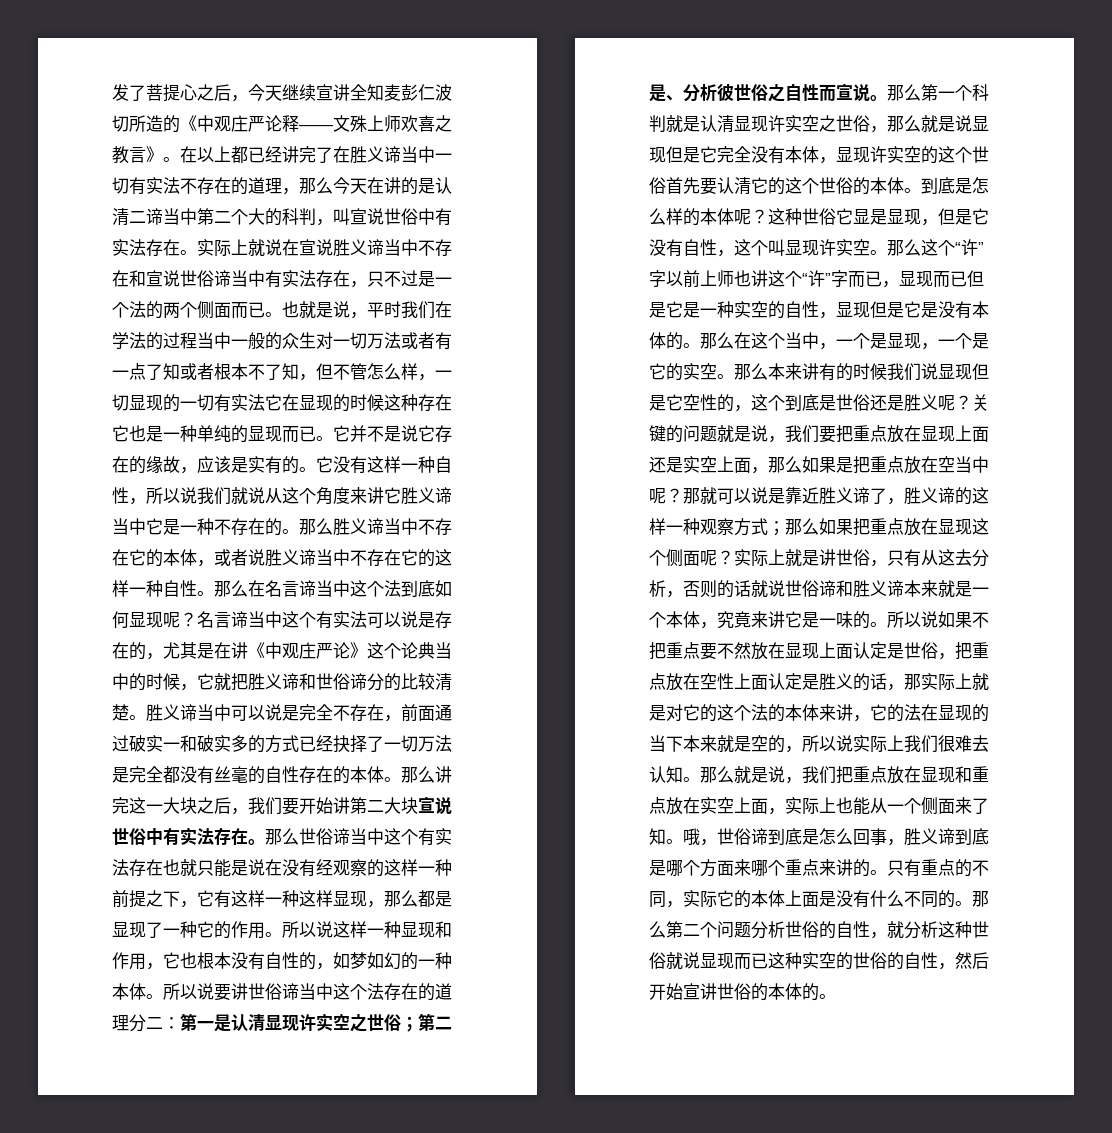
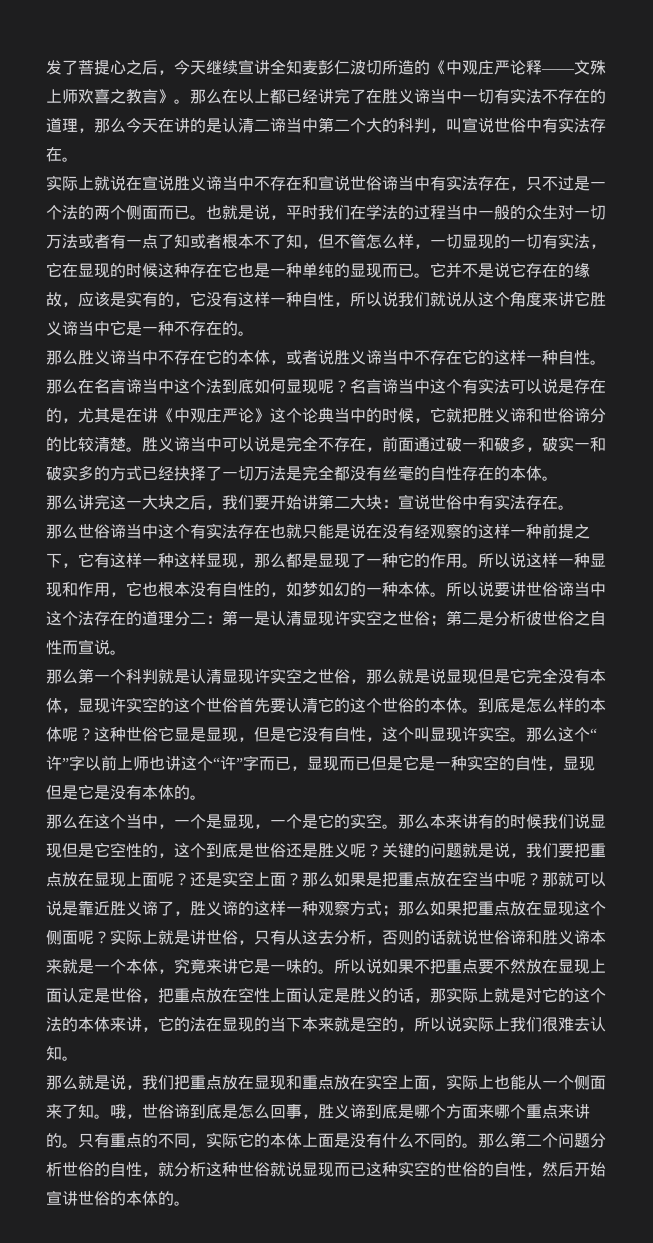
- 在以上都已经讲完了在胜义谛当中一切有实法不存在的道理，那么今天在讲的是认清二谛当中第二个大的科判，叫宣说世俗中有实法存在。实际上就说在宣说胜义谛当中不存在和宣说世俗谛当中有实法存在，只不过是一个法的两个侧面而已。
+ 那么在以上都已经讲完了在胜义谛当中一切有实法不存在的道理，那么今天在讲的是认清二谛当中第二个大的科判，叫宣说世俗中有实法存在。
+ 实际上就说在宣说胜义谛当中不存在和宣说世俗谛当中有实法存在，只不过是一个法的两个侧面而已。
- 也就是说，平时我们在学法的过程当中一般的众生对一切万法或者有一点了知或者根本不了知，但不管怎么样，一切显现的一切有实法它在显现的时候这种存在它也是一种单纯的显现而已。
+ 也就是说，平时我们在学法的过程当中一般的众生对一切万法或者有一点了知或者根本不了知，但不管怎么样，一切显现的一切有实法，它在显现的时候这种存在它也是一种单纯的显现而已。
- 它并不是说它存在的缘故，应该是实有的。它没有这样一种自性，所以说我们就说从这个角度来讲它胜义谛当中它是一种不存在的。那么胜义谛当中不存在它的本体，或者说胜义谛当中不存在它的这样一种自性。
+ 它并不是说它存在的缘故，应该是实有的，它没有这样一种自性，所以说我们就说从这个角度来讲它胜义谛当中它是一种不存在的。
+ 那么胜义谛当中不存在它的本体，或者说胜义谛当中不存在它的这样一种自性。
- 胜义谛当中可以说是完全不存在，前面通过破实一和破实多的方式已经抉择了一切万法是完全都没有丝毫的自性存在的本体。那么讲完这一大块之后，我们要开始讲第二大块宣说世俗中有实法存在。那么世俗谛当中这个有实法存在也就只能是说在没有经观察的这样一种前提之下，它有这样一种这样显现，那么都是显现了一种它的作用。
+ 胜义谛当中可以说是完全不存在，前面通过破一和破多，破实一和破实多的方式已经抉择了一切万法是完全都没有丝毫的自性存在的本体。
+ 那么讲完这一大块之后，我们要开始讲第二大块：宣说世俗中有实法存在。
+ 那么世俗谛当中这个有实法存在也就只能是说在没有经观察的这样一种前提之下，它有这样一种这样显现，那么都是显现了一种它的作用。
- 所以说要讲世俗谛当中这个法存在的道理分二：第一是认清显现许实空之世俗；第二是、分析彼世俗之自性而宣说。那么第一个科判就是认清显现许实空之世俗，那么就是说显现但是它完全没有本体，显现许实空的这个世俗首先要认清它的这个世俗的本体。
+ 所以说要讲世俗谛当中这个法存在的道理分二：第一是认清显现许实空之世俗；第二是分析彼世俗之自性而宣说。
+ 那么第一个科判就是认清显现许实空之世俗，那么就是说显现但是它完全没有本体，显现许实空的这个世俗首先要认清它的这个世俗的本体。
- 那么这个“许”字以前上师也讲这个“许”字而已，显现而已但是它是一种实空的自性，显现但是它是没有本体的。那么在这个当中，一个是显现，一个是它的实空。
+ 那么这个“许”字以前上师也讲这个“许”字而已，显现而已但是它是一种实空的自性，显现但是它是没有本体的。
+ 那么在这个当中，一个是显现，一个是它的实空。
- 关键的问题就是说，我们要把重点放在显现上面还是实空上面，那么如果是把重点放在空当中呢？
+ 关键的问题就是说，我们要把重点放在显现上面呢？还是实空上面？那么如果是把重点放在空当中呢？
- 所以说如果不把重点要不然放在显现上面认定是世俗，把重点放在空性上面认定是胜义的话，那实际上就是对它的这个法的本体来讲，它的法在显现的当下本来就是空的，所以说实际上我们很难去认知。那么就是说，我们把重点放在显现和重点放在实空上面，实际上也能从一个侧面来了知。
+ 所以说如果不把重点要不然放在显现上面认定是世俗，把重点放在空性上面认定是胜义的话，那实际上就是对它的这个法的本体来讲，它的法在显现的当下本来就是空的，所以说实际上我们很难去认知。
+ 那么就是说，我们把重点放在显现和重点放在实空上面，实际上也能从一个侧面来了知。

